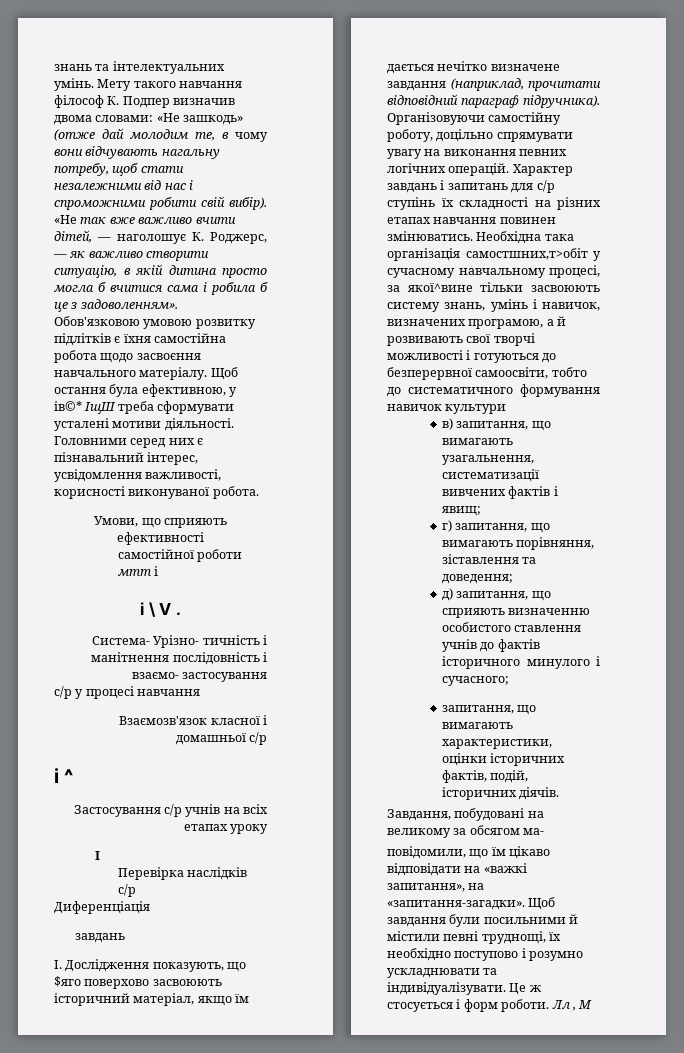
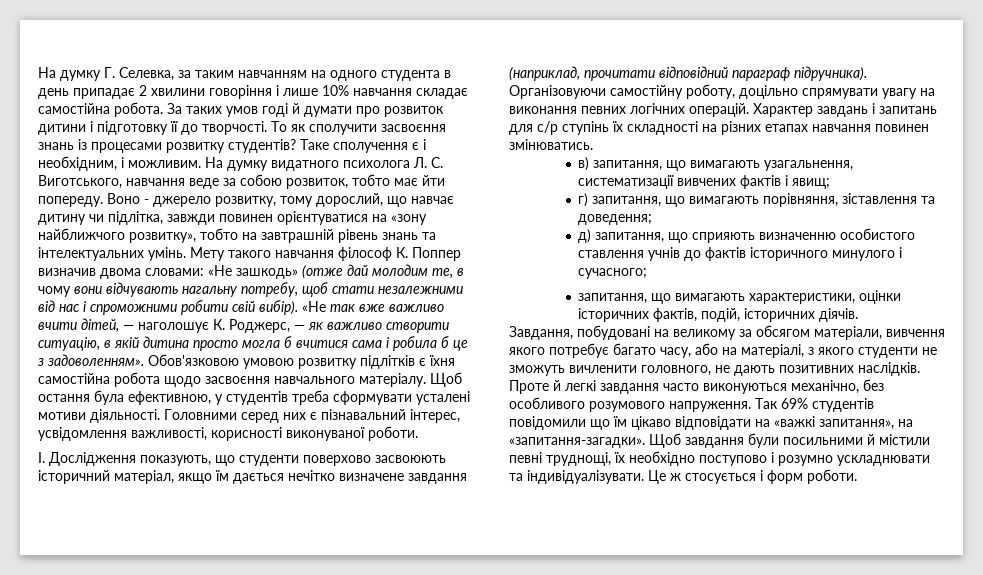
- знань та інтелектуальних умінь.
+ На думку Г. Селевка, за таким навчанням на одного студента в день припадає 2 хвилини говоріння і лише 10% навчання складає самостійна робота. За таких умов годі й думати про розвиток дитини і підготовку її до творчості. То як сполучити засвоєння знань із процесами розвитку студентів? Таке сполучення є і необхідним, і можливим. На думку видатного психолога Л. С. Виготського, навчання веде за собою розвиток, тобто має йти попереду. Воно - джерело розвитку, тому дорослий, що навчає дитину чи підлітка, завжди повинен орієнтуватися на «зону найближчого розвитку», тобто на завтрашній рівень знань та інтелектуальних умінь.
- Мету такого навчання філософ К. Подпер визначив двома словами: «Не зашкодь» (отже дай молодим те, в чому вони відчувають нагальну потребу, щоб стати незалежними від нас і спроможними робити свій вибір).
+ Мету такого навчання філософ К. Поппер визначив двома словами: «Не зашкодь» (отже дай молодим те, в чому вони відчувають нагальну потребу, щоб стати незалежними від нас і спроможними робити свій вибір).
- Щоб остання була ефективною, у ів©* ІщШ треба сформувати усталені мотиви діяльності.
+ Щоб остання була ефективною, у студентів треба сформувати усталені мотиви діяльності.
- Головними серед них є пізнавальний інтерес, усвідомлення важливості, корисності виконуваної робота.
- Умови, що сприяють ефективності
- самостійної роботи мтт і
- і \ V .
- Система- Урізно- тичність і манітнення послідовність і взаємо- застосування
- с/р у процесі навчання
- Взаємозв'язок класної і домашньої с/р
- і ^
- Застосування с/р учнів на всіх етапах уроку
- І
- Перевірка наслідків с/р
- Диференціація
- завдань
+ Головними серед них є пізнавальний інтерес, усвідомлення важливості, корисності виконуваної роботи.
- І. Дослідження показують, що $яго поверхово засвоюють історичний матеріал, якщо їм дається нечітко визначене завдання (наприклад, прочитати відповідний параграф підручника).
+ І. Дослідження показують, що студенти поверхово засвоюють історичний матеріал, якщо їм дається нечітко визначене завдання (наприклад, прочитати відповідний параграф підручника).
- Необхідна така організація самостшних,т>обіт у сучасному навчальному процесі, за якої^вине тільки засвоюють систему знань, умінь і навичок, визначених програмою, а й розвивають свої творчі можливості і готуються до безперервної самоосвіти, тобто до систематичного формування навичок культури
- Завдання, побудовані на великому за обсягом ма-
- повідомили, що їм цікаво відповідати на «важкі запитання», на «запитання-загадки».
+ Завдання, побудовані на великому за обсягом матеріали, вивчення якого потребує багато часу, або на матеріалі, з якого студенти не зможуть вичленити головного, не дають позитивних наслідків. Проте й легкі завдання часто виконуються механічно, без особливого розумового напруження. Так 69% студентів повідомили що їм цікаво відповідати на «важкі запитання», на «запитання-загадки».
- Лл , М

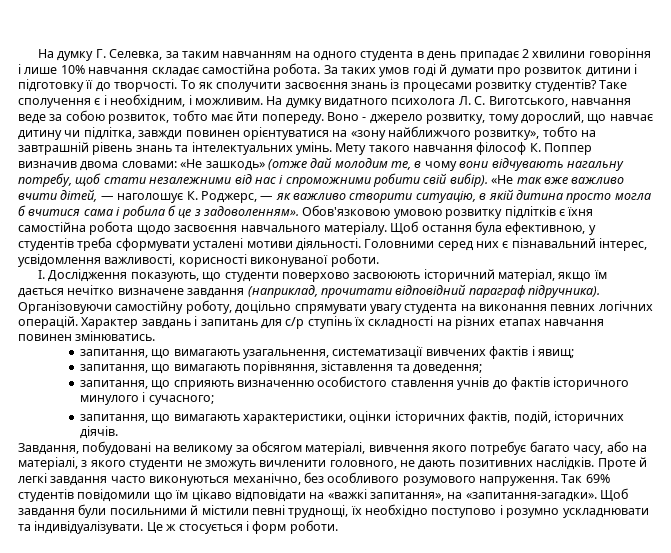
- Організовуючи самостійну роботу, доцільно спрямувати увагу на виконання певних логічних операцій.
+ Організовуючи самостійну роботу, доцільно спрямувати увагу студента на виконання певних логічних операцій.
- в) запитання, що вимагають узагальнення, систематизації вивчених фактів і явищ;
+ запитання, що вимагають узагальнення, систематизації вивчених фактів і явищ;
- г) запитання, що вимагають порівняння, зіставлення та доведення;
+ запитання, що вимагають порівняння, зіставлення та доведення;
- д) запитання, що сприяють визначенню особистого ставлення учнів до фактів історичного минулого і сучасного;
+ запитання, що сприяють визначенню особистого ставлення учнів до фактів історичного минулого і сучасного;
- Завдання, побудовані на великому за обсягом матеріали, вивчення якого потребує багато часу, або на матеріалі, з якого студенти не зможуть вичленити головного, не дають позитивних наслідків.
+ Завдання, побудовані на великому за обсягом матеріалі, вивчення якого потребує багато часу, або на матеріалі, з якого студенти не зможуть вичленити головного, не дають позитивних наслідків.

